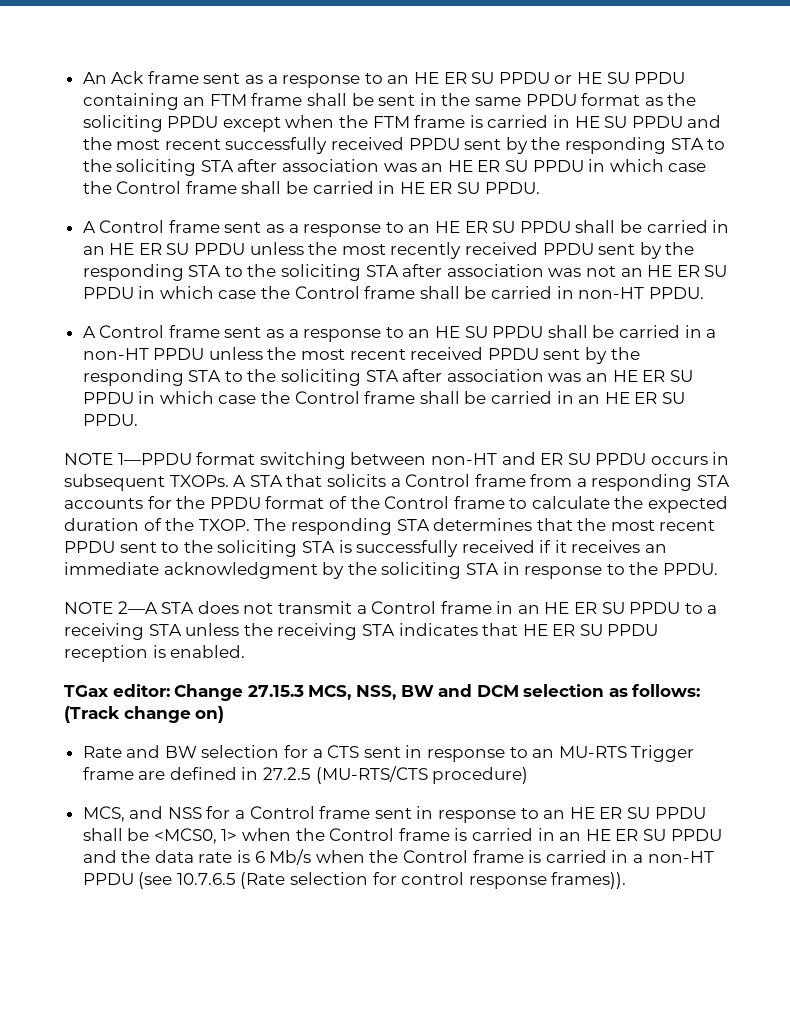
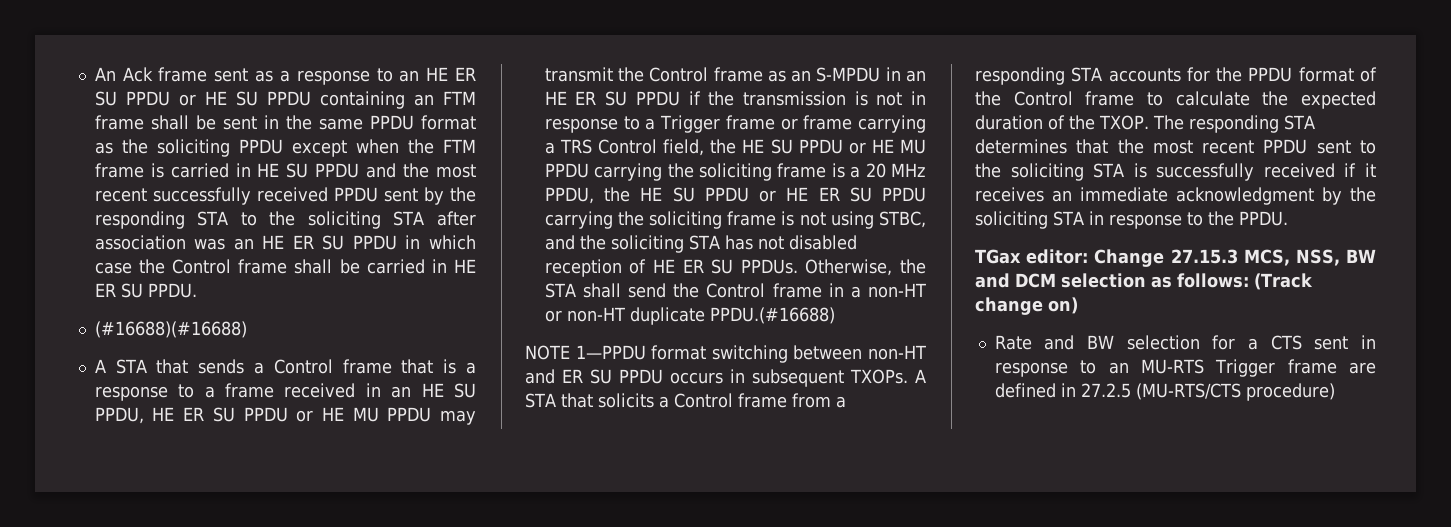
- A Control frame sent as a response to an HE ER SU PPDU shall be carried in an HE ER SU PPDU unless the most recently received PPDU sent by the responding STA to the soliciting STA after association was not an HE ER SU PPDU in which case the Control frame shall be carried in non-HT PPDU.
- A Control frame sent as a response to an HE SU PPDU shall be carried in a non-HT PPDU unless the most recent received PPDU sent by the responding STA to the soliciting STA after association was an HE ER SU PPDU in which case the Control frame shall be carried in an HE ER SU PPDU.
+ (#16688)(#16688)
+ A STA that sends a Control frame that is a response to a frame received in an HE SU PPDU, HE ER SU PPDU or HE MU PPDU may transmit the Control frame as an S-MPDU in an HE ER SU PPDU if the transmission is not in response to a Trigger frame or frame carrying a TRS Control field, the HE SU PPDU or HE MU PPDU carrying the soliciting frame is a 20 MHz PPDU, the HE SU PPDU or HE ER SU PPDU carrying the soliciting frame is not using STBC, and the soliciting STA has not disabled reception of HE ER SU PPDUs. Otherwise, the STA shall send the Control frame in a non-HT or non-HT duplicate PPDU.(#16688)
- NOTE 2—A STA does not transmit a Control frame in an HE ER SU PPDU to a receiving STA unless the receiving STA indicates that HE ER SU PPDU reception is enabled.
- MCS, and NSS for a Control frame sent in response to an HE ER SU PPDU shall be <MCS0, 1> when the Control frame is carried in an HE ER SU PPDU and the data rate is 6 Mb/s when the Control frame is carried in a non-HT PPDU (see 10.7.6.5 (Rate selection for control response frames)).

